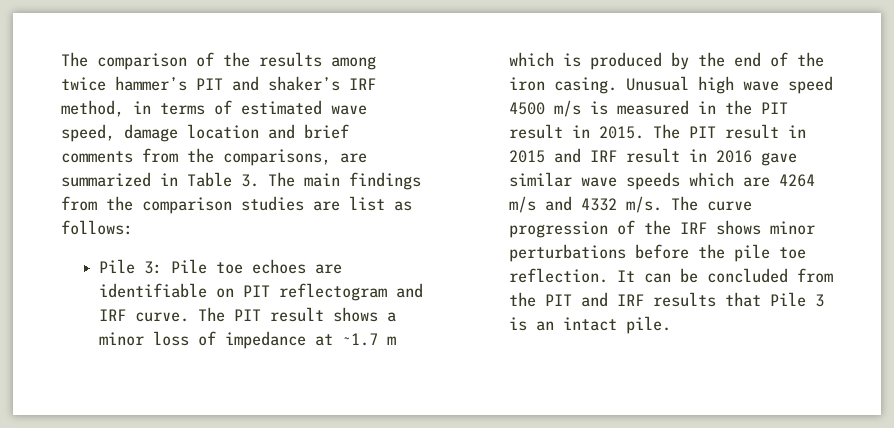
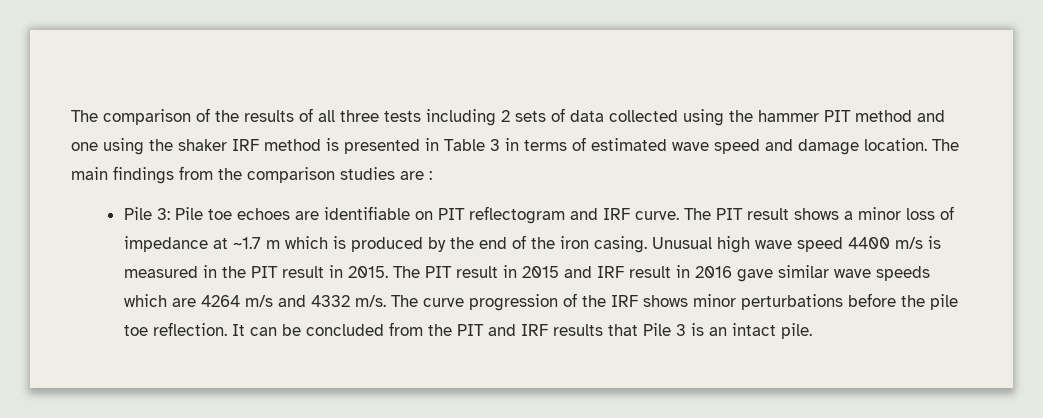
- The comparison of the results among twice hammer’s PIT and shaker’s IRF method, in terms of estimated wave speed, damage location and brief comments from the comparisons, are summarized in Table 3. The main findings from the comparison studies are list as follows:
+ The comparison of the results of all three tests including 2 sets of data collected using the hammer PIT method and one using the shaker IRF method is presented in Table 3 in terms of estimated wave speed and damage location. The main findings from the comparison studies are :
- Unusual high wave speed 4500 m/s is measured in the PIT result in 2015.
+ Unusual high wave speed 4400 m/s is measured in the PIT result in 2015.

